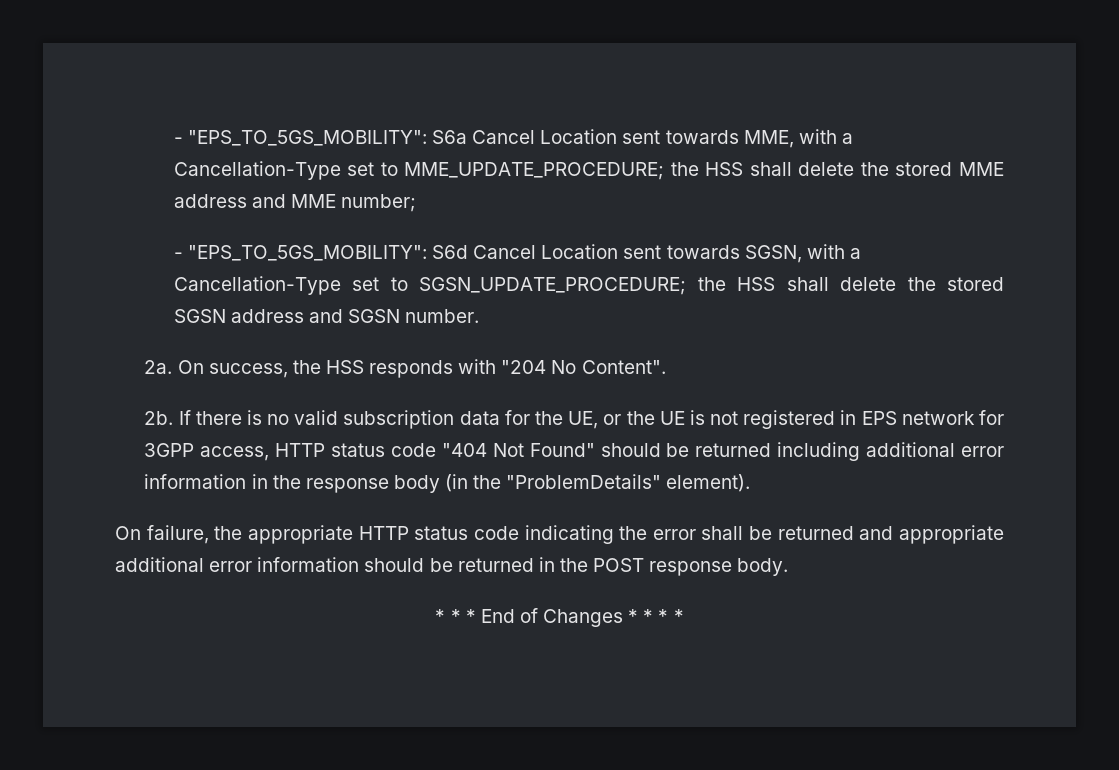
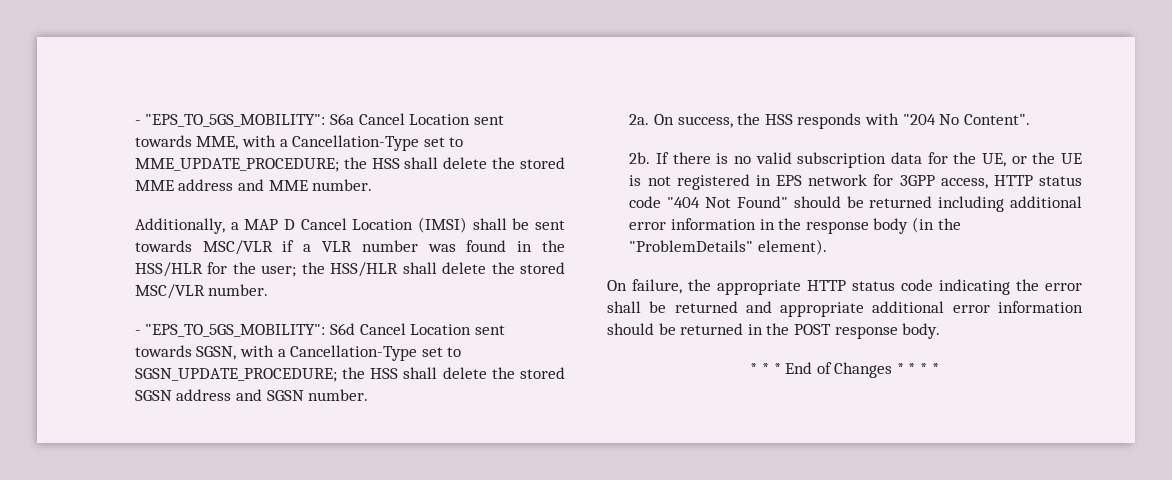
- - "EPS_TO_5GS_MOBILITY": S6a Cancel Location sent towards MME, with a Cancellation-Type set to MME_UPDATE_PROCEDURE; the HSS shall delete the stored MME address and MME number;
+ - "EPS_TO_5GS_MOBILITY": S6a Cancel Location sent towards MME, with a Cancellation-Type set to MME_UPDATE_PROCEDURE; the HSS shall delete the stored MME address and MME number.
+ Additionally, a MAP D Cancel Location (IMSI) shall be sent towards MSC/VLR if a VLR number was found in the HSS/HLR for the user; the HSS/HLR shall delete the stored MSC/VLR number.

